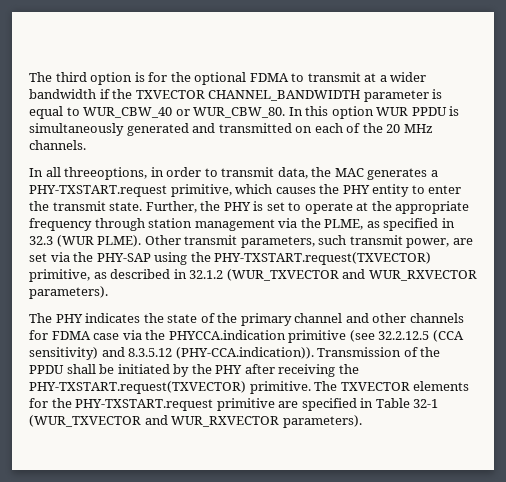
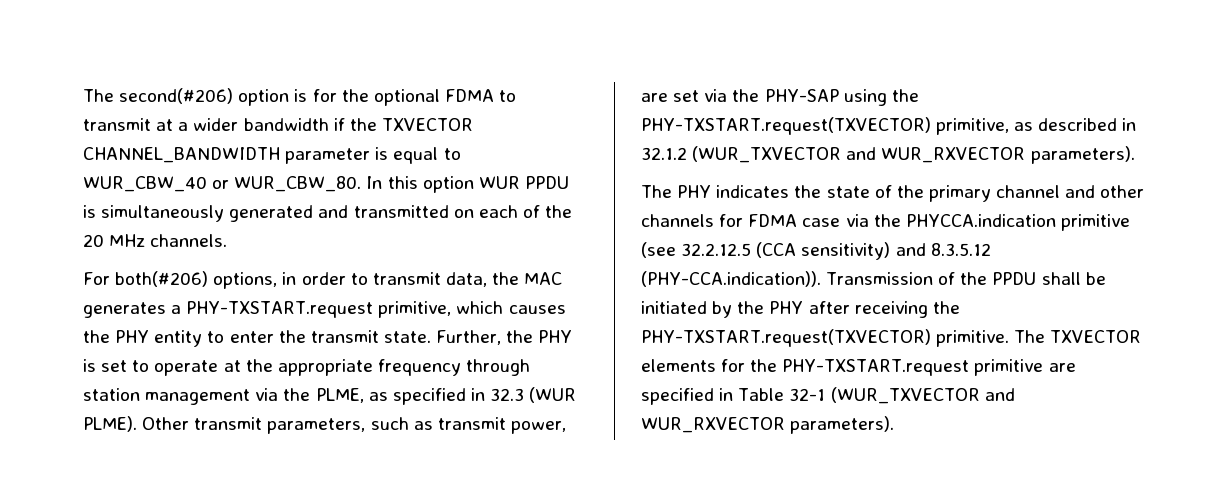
- The third option is for the optional FDMA to transmit at a wider bandwidth if the TXVECTOR CHANNEL_BANDWIDTH parameter is equal to WUR_CBW_40 or WUR_CBW_80.
+ The second(#206) option is for the optional FDMA to transmit at a wider bandwidth if the TXVECTOR CHANNEL_BANDWIDTH parameter is equal to WUR_CBW_40 or WUR_CBW_80.
- In all threeoptions, in order to transmit data, the MAC generates a PHY-TXSTART.request primitive, which causes the PHY entity to enter the transmit state.
+ For both(#206) options, in order to transmit data, the MAC generates a PHY-TXSTART.request primitive, which causes the PHY entity to enter the transmit state.
- Other transmit parameters, such transmit power, are set via the PHY-SAP using the PHY-TXSTART.request(TXVECTOR) primitive, as described in 32.1.2 (WUR_TXVECTOR and WUR_RXVECTOR parameters).
+ Other transmit parameters, such as transmit power, are set via the PHY-SAP using the PHY-TXSTART.request(TXVECTOR) primitive, as described in 32.1.2 (WUR_TXVECTOR and WUR_RXVECTOR parameters).

